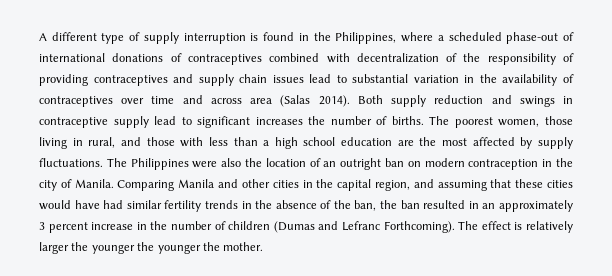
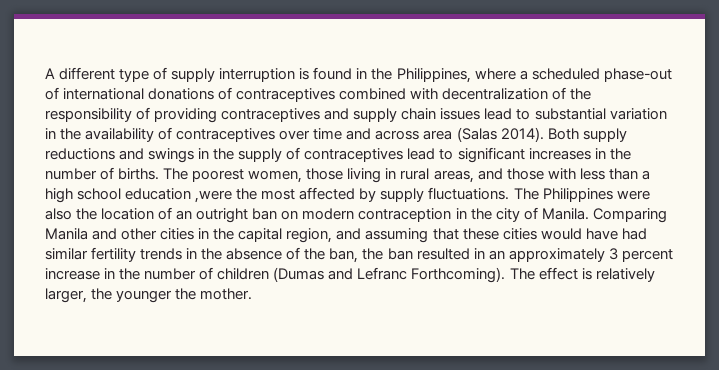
- Both supply reduction and swings in contraceptive supply lead to significant increases the number of births.
+ Both supply reductions and swings in the supply of contraceptives lead to significant increases in the number of births.
- The poorest women, those living in rural, and those with less than a high school education are the most affected by supply fluctuations.
+ The poorest women, those living in rural areas, and those with less than a high school education ,were the most affected by supply fluctuations.
- The effect is relatively larger the younger the younger the mother.
+ The effect is relatively larger, the younger the mother.

